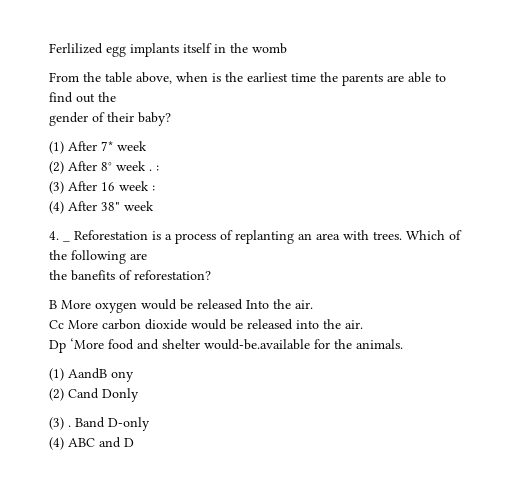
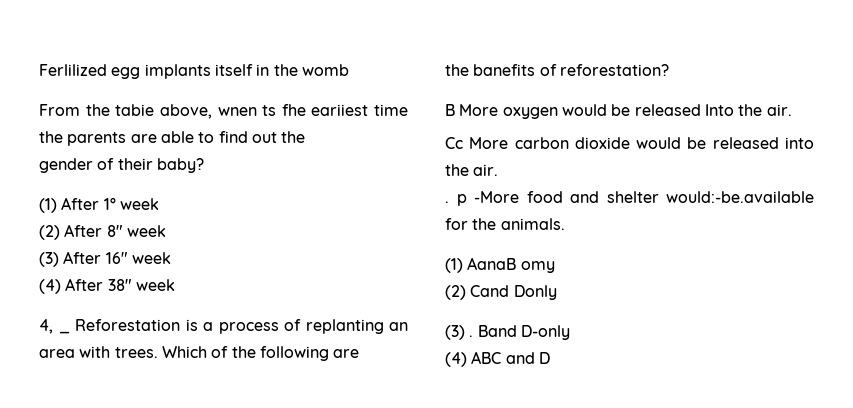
- From the table above, when is the earliest time the parents are able to find out the
+ From the tabie above, wnen ts fhe eariiest time the parents are able to find out the
- (1) After 7* week
+ (1) After 1° week
- (2) After 8° week . :
+ (2) After 8" week
- (3) After 16 week :
+ (3) After 16" week
- 4. _ Reforestation is a process of replanting an area with trees.
+ 4, _ Reforestation is a process of replanting an area with trees.
- Dp ‘More food and shelter would-be.available for the animals.
+ . p -More food and shelter would:-be.available for the animals.
- (1) AandB ony
+ (1) AanaB omy

